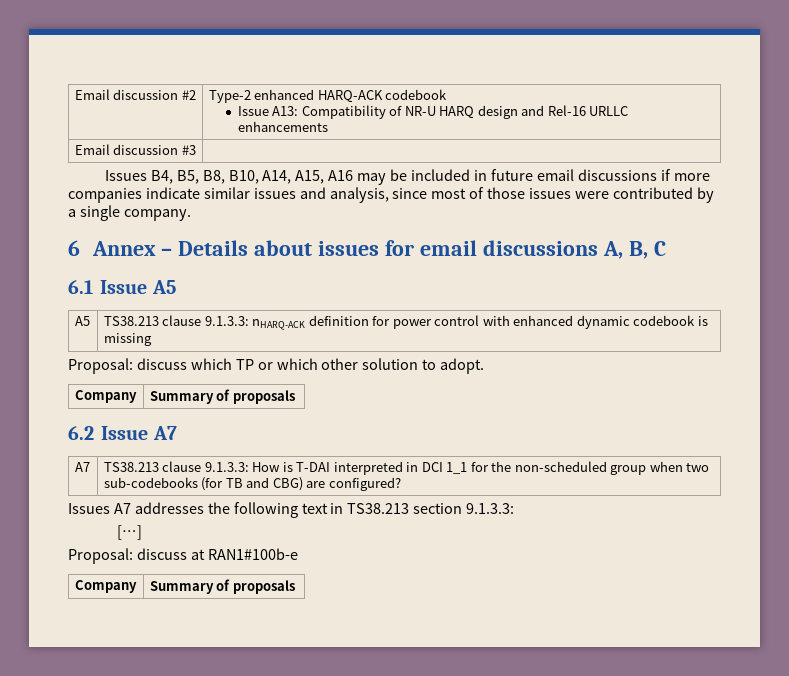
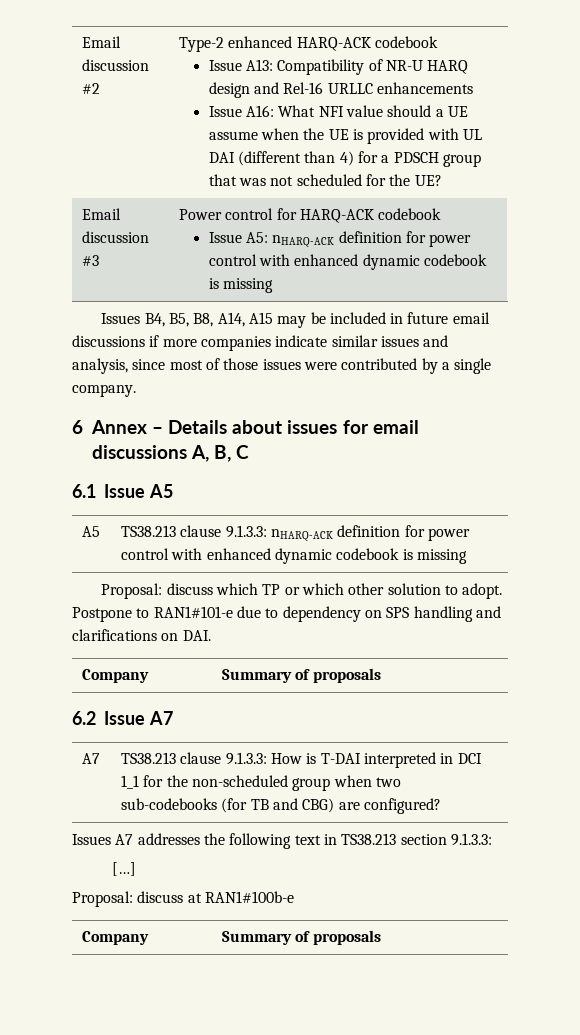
- Email discussion #3 |
+ Issue A16: What NFI value should a UE assume when the UE is provided with UL DAI (different than 4) for a PDSCH group that was not scheduled for the UE?
+ Email discussion #3 | Power control for HARQ-ACK codebook
+ Issue A5: nHARQ-ACK definition for power control with enhanced dynamic codebook is missing
- Issues B4, B5, B8, B10, A14, A15, A16 may be included in future email discussions if more companies indicate similar issues and analysis, since most of those issues were contributed by a single company.
+ Issues B4, B5, B8, A14, A15 may be included in future email discussions if more companies indicate similar issues and analysis, since most of those issues were contributed by a single company.
+ Postpone to RAN1#101-e due to dependency on SPS handling and clarifications on DAI.

